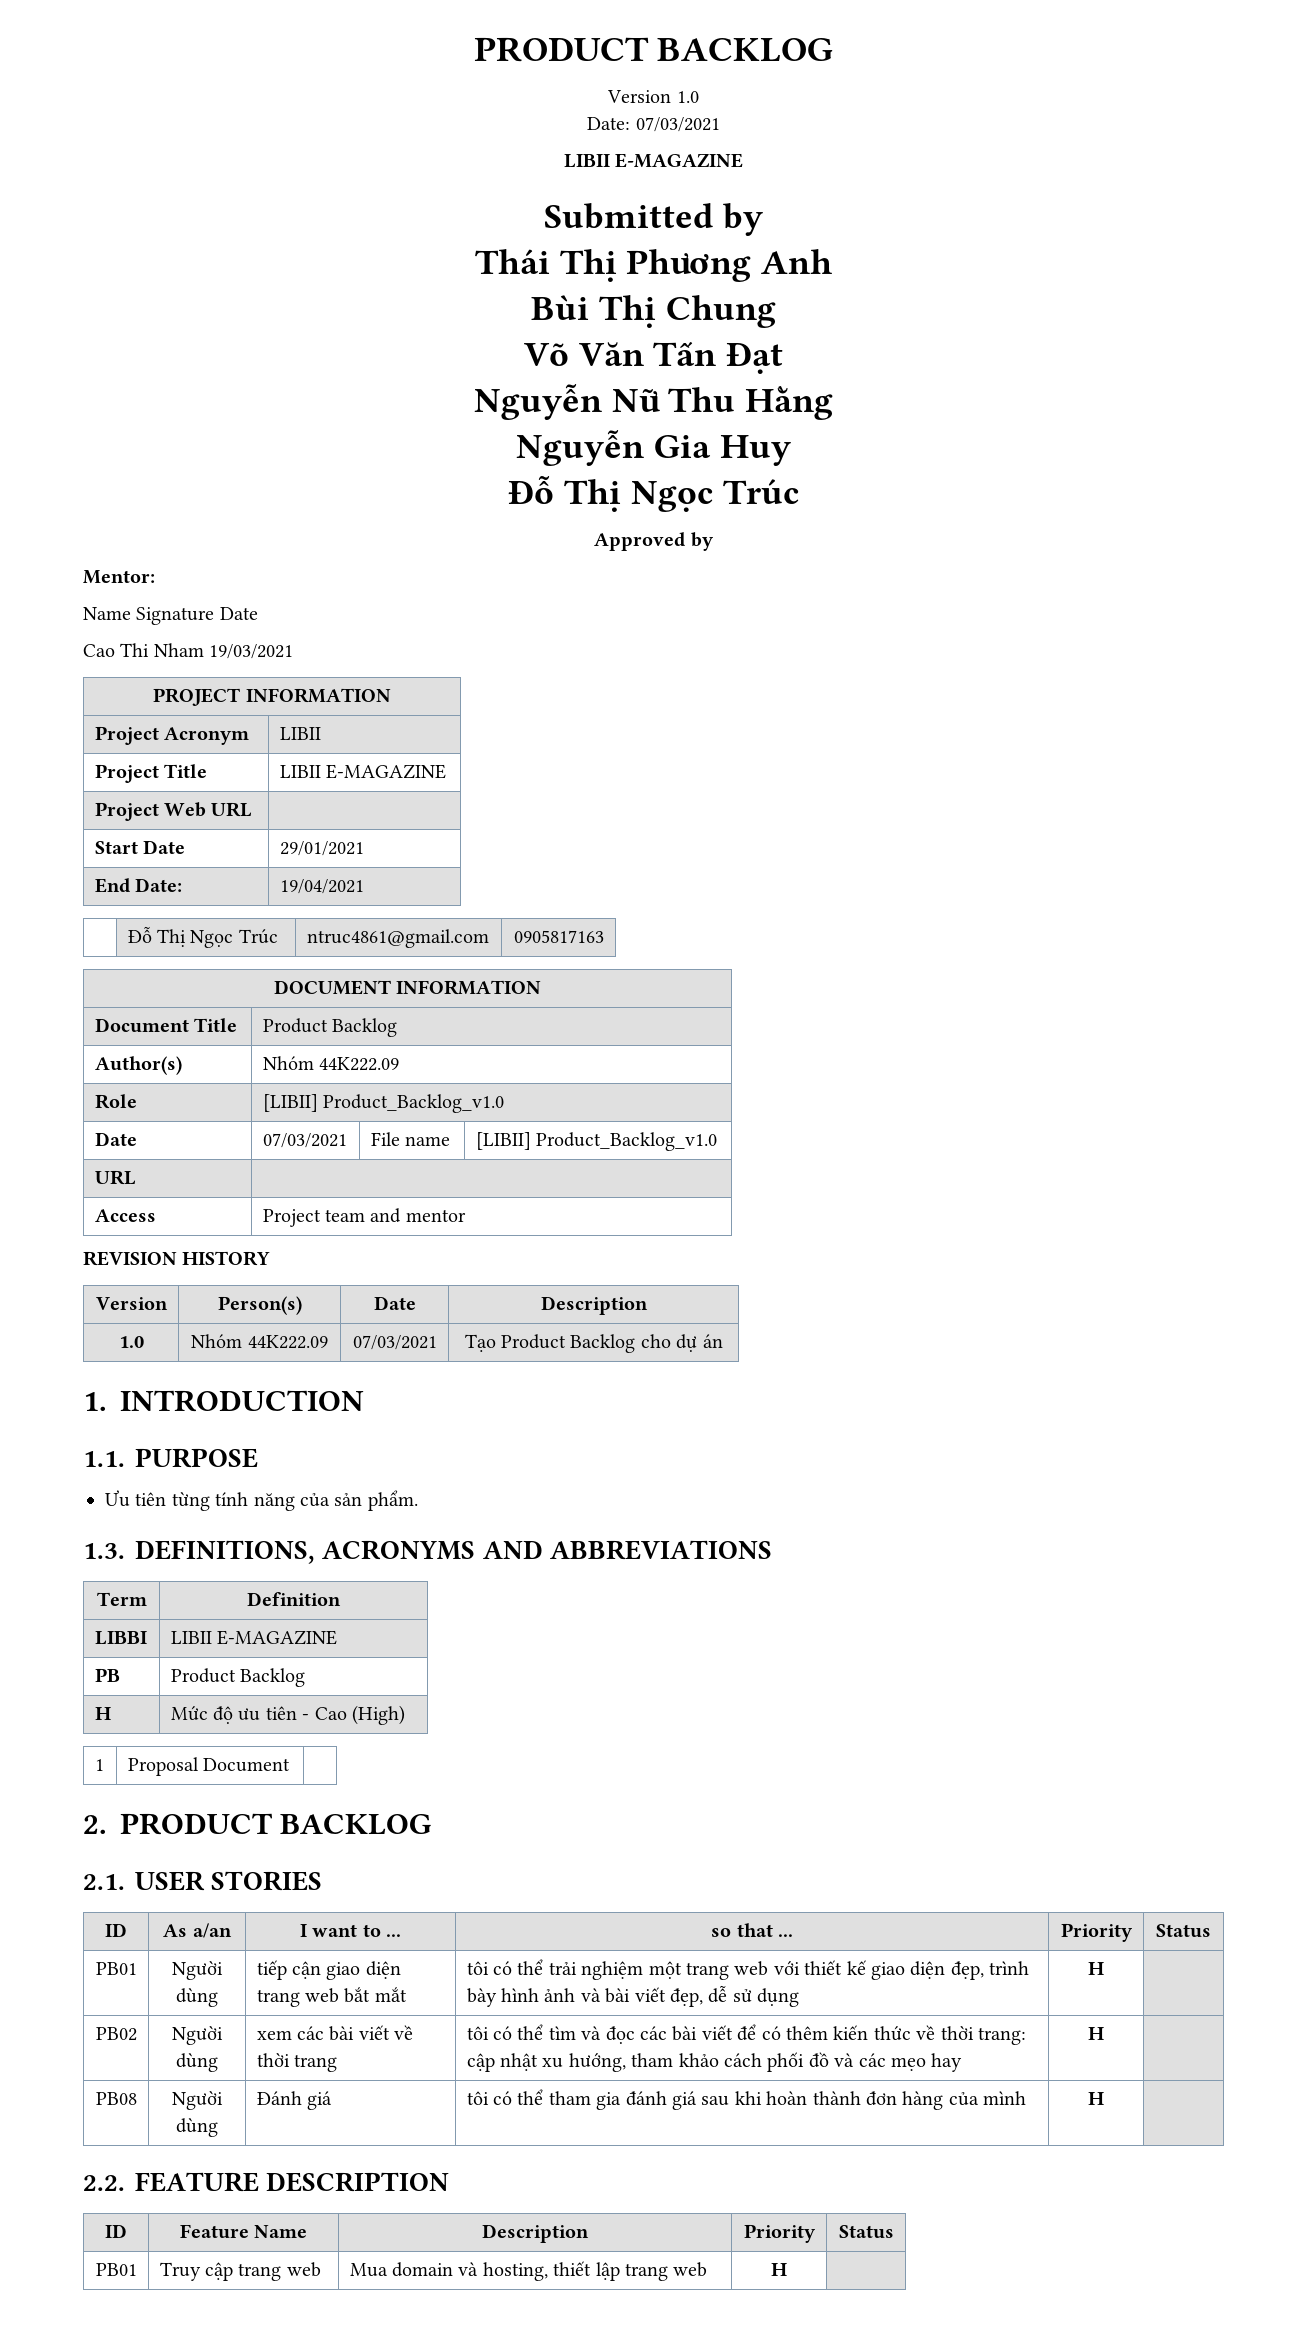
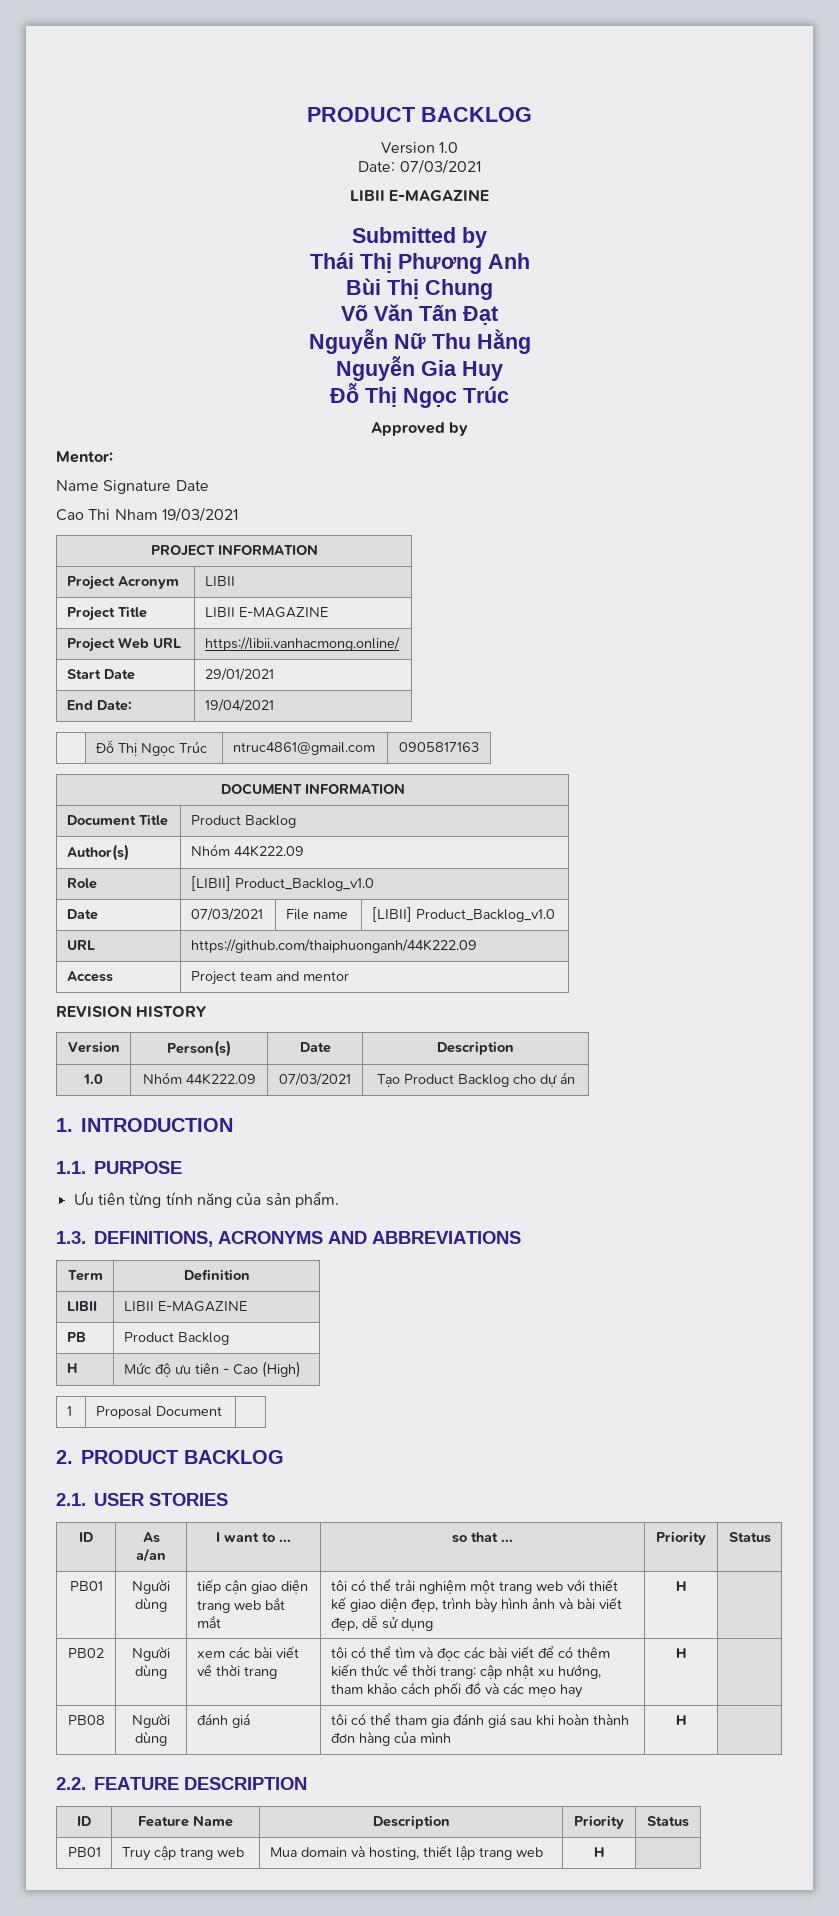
- Project Web URL |
+ Project Web URL | https://libii.vanhacmong.online/
  Date | 07/03/2021 | File name | [LIBII] Product_Backlog_v1.0
- URL |
+ URL | https://github.com/thaiphuonganh/44K222.09
- LIBBI | LIBII E-MAGAZINE
+ LIBII | LIBII E-MAGAZINE
- PB08 | Người dùng | Đánh giá | tôi có thể tham gia đánh giá sau khi hoàn thành đơn hàng của mình | H |
+ PB08 | Người dùng | đánh giá | tôi có thể tham gia đánh giá sau khi hoàn thành đơn hàng của mình | H |

